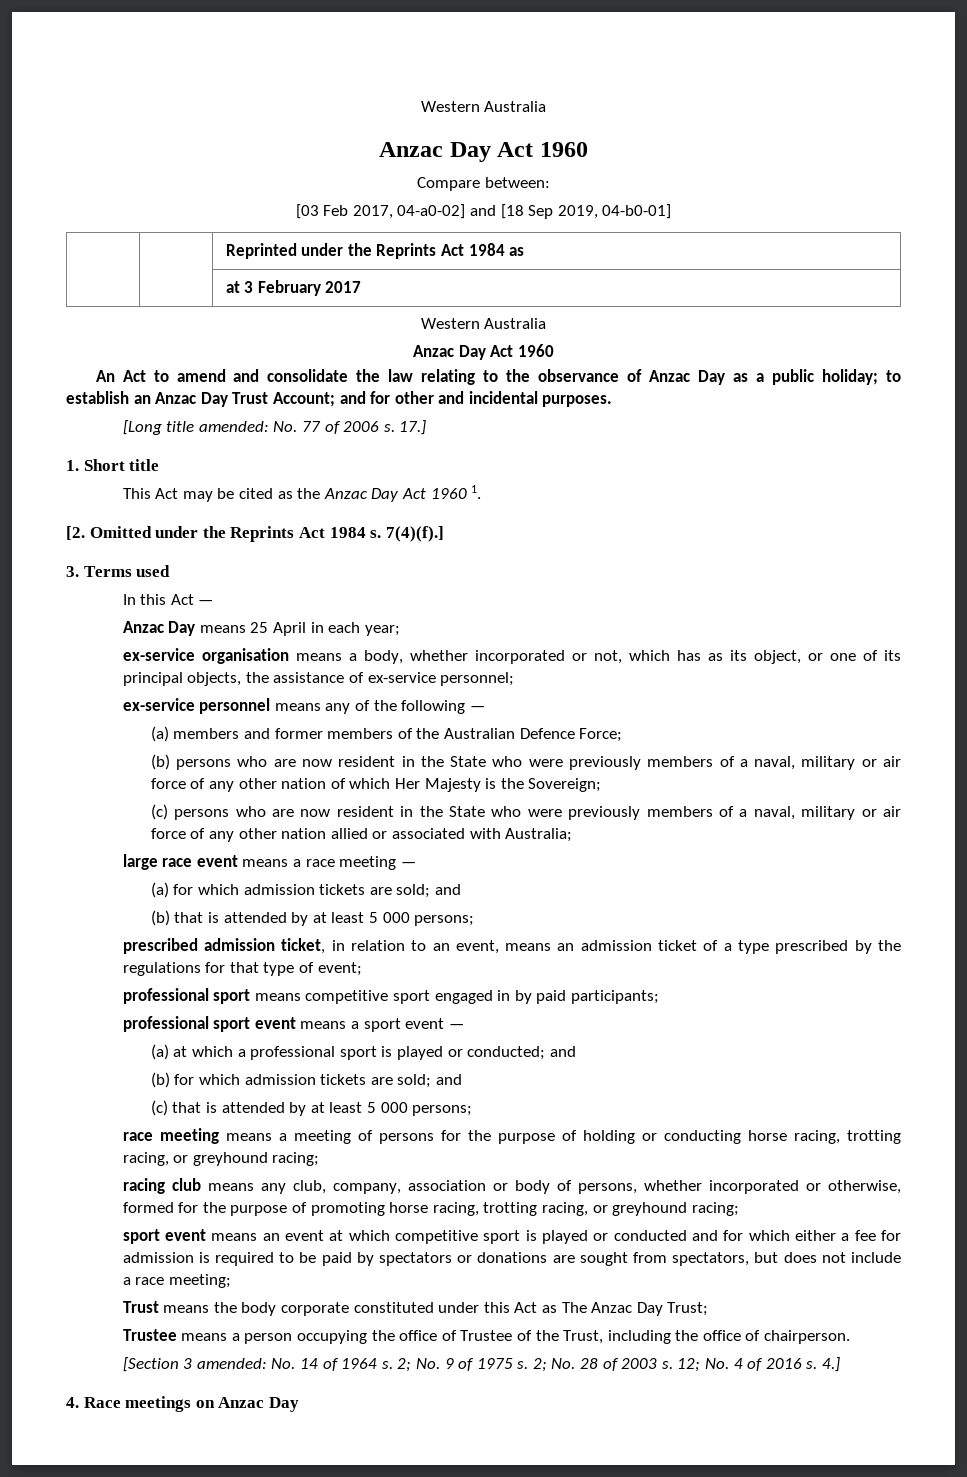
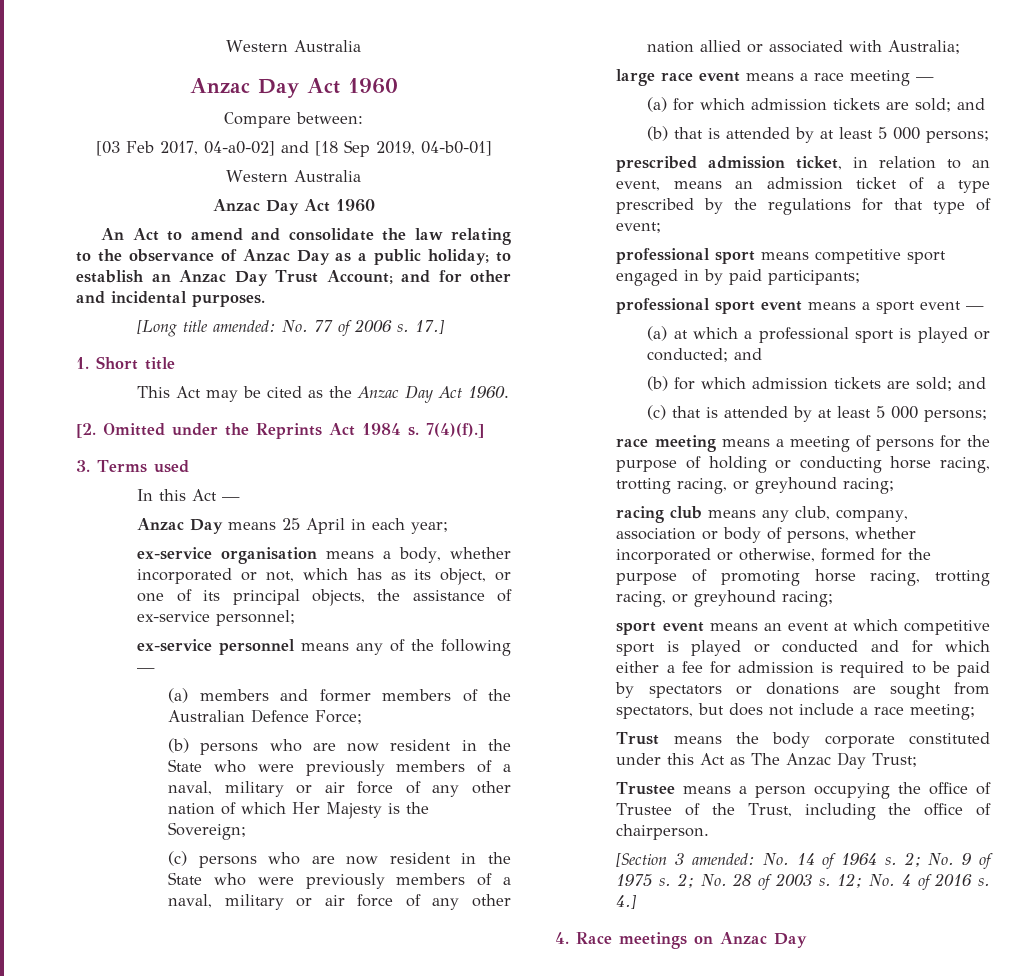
- | | Reprinted under the Reprints Act 1984 as
- | | at 3 February 2017
- This Act may be cited as the Anzac Day Act 1960 1.
+ This Act may be cited as the Anzac Day Act 1960.

